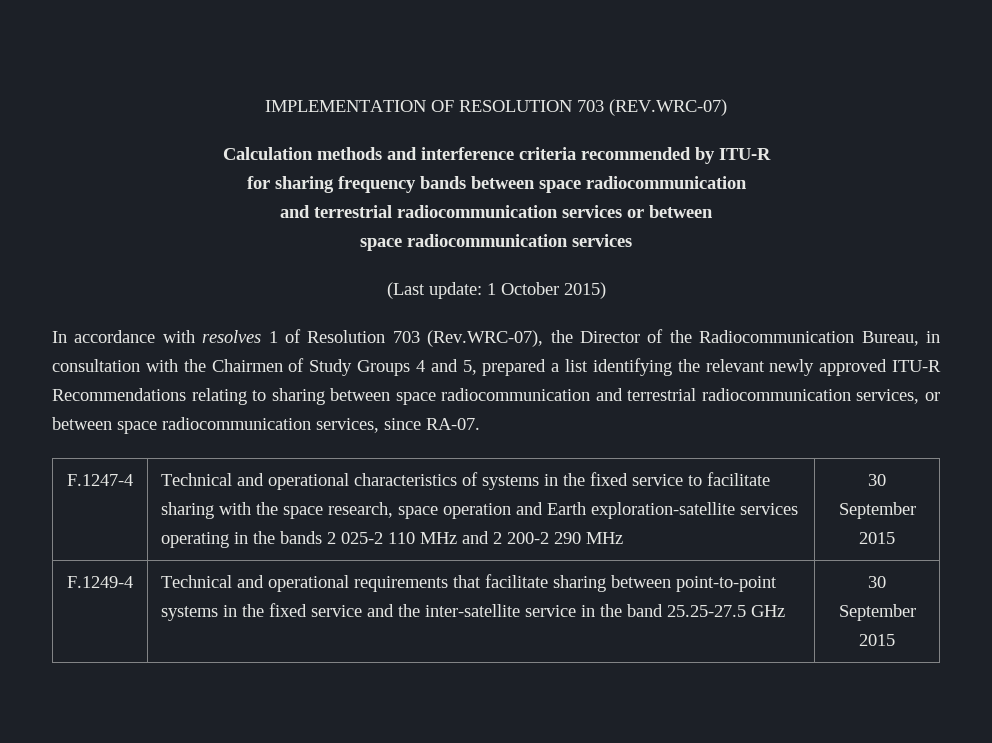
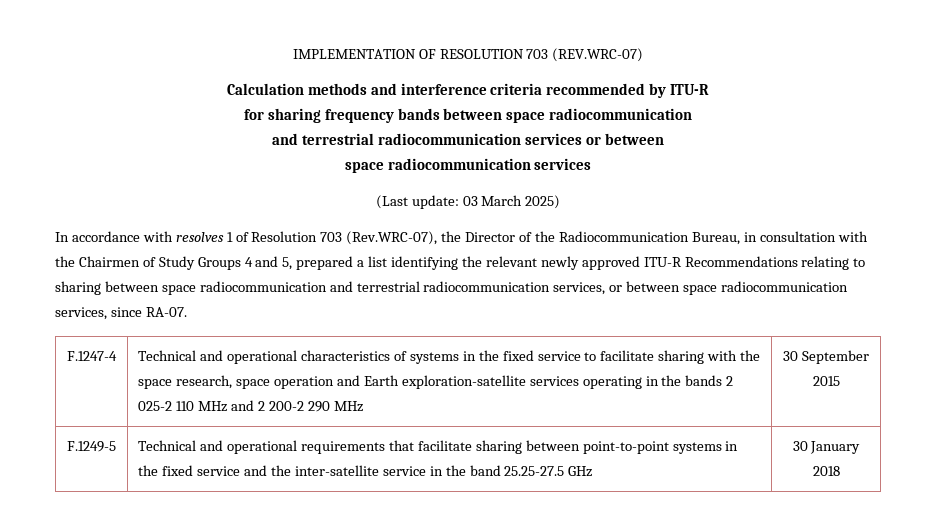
- (Last update: 1 October 2015)
+ (Last update: 03 March 2025)
- F.1249-4 | Technical and operational requirements that facilitate sharing between point-to-point systems in the fixed service and the inter-satellite service in the band 25.25-27.5 GHz | 30 September 2015
+ F.1249-5 | Technical and operational requirements that facilitate sharing between point-to-point systems in the fixed service and the inter-satellite service in the band 25.25-27.5 GHz | 30 January 2018

